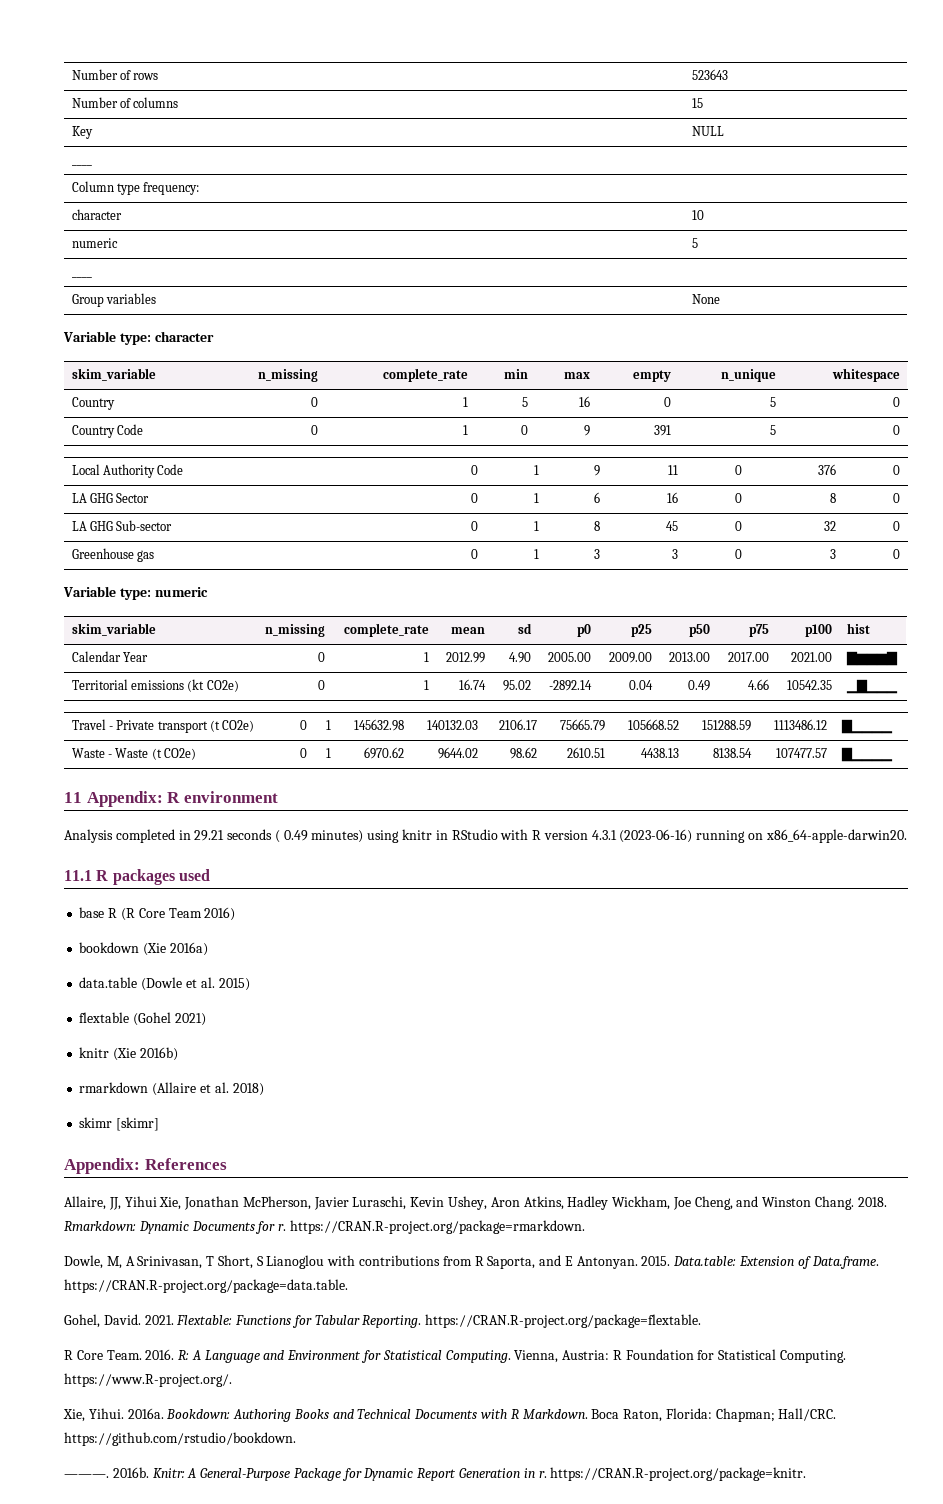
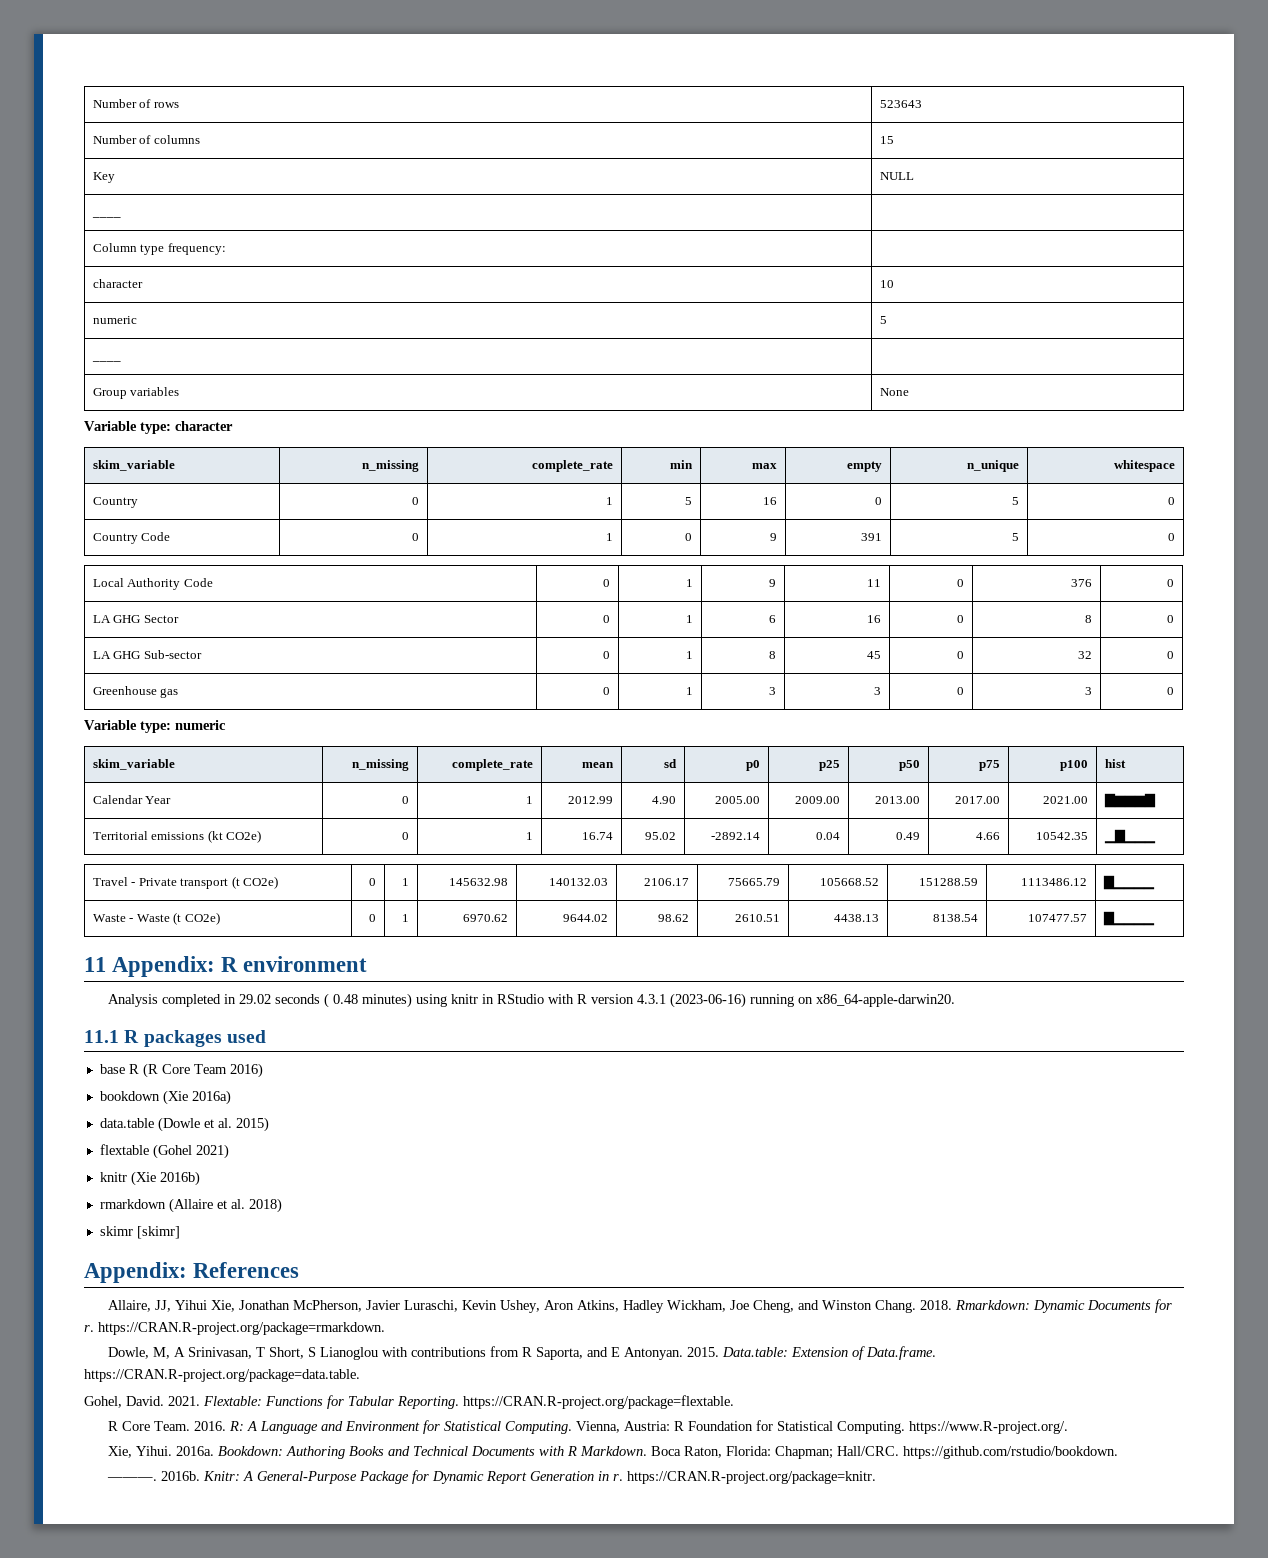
- Analysis completed in 29.21 seconds ( 0.49 minutes) using knitr in RStudio with R version 4.3.1 (2023-06-16) running on x86_64-apple-darwin20.
+ Analysis completed in 29.02 seconds ( 0.48 minutes) using knitr in RStudio with R version 4.3.1 (2023-06-16) running on x86_64-apple-darwin20.

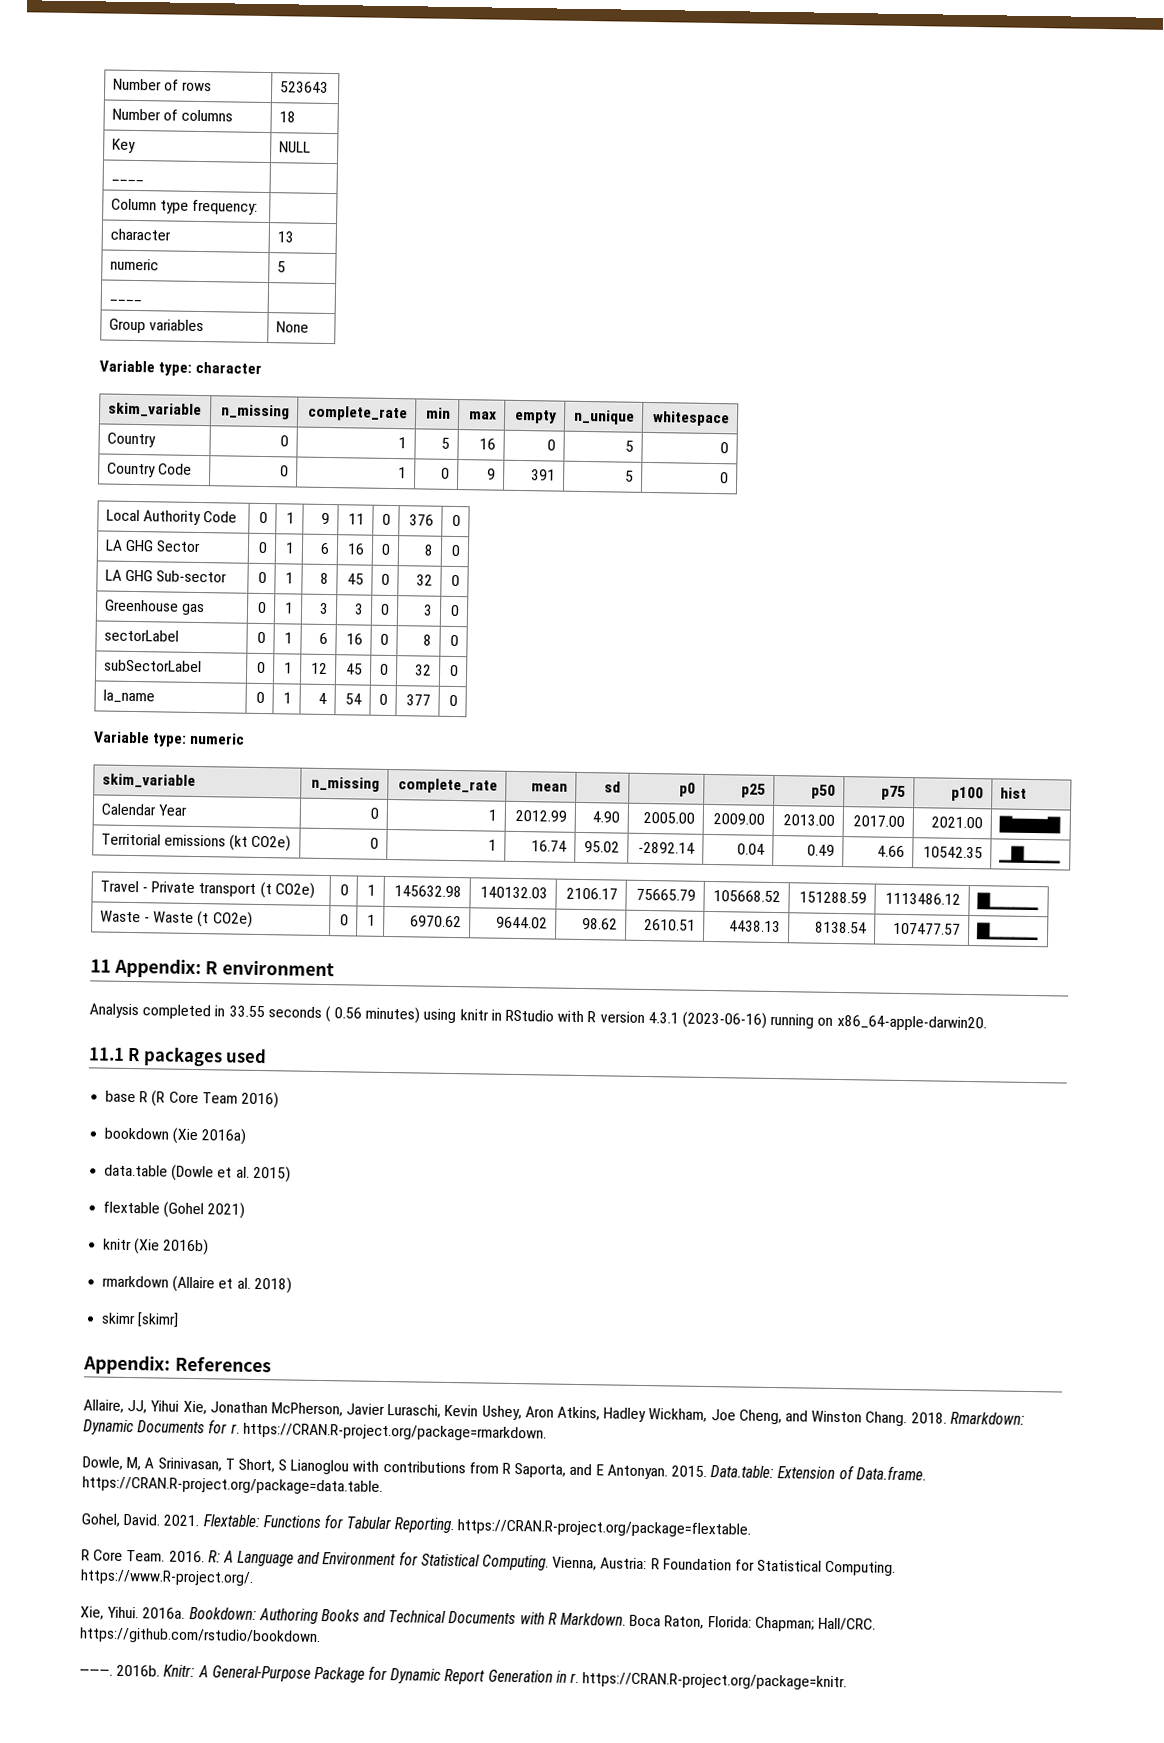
- Number of columns | 15
+ Number of columns | 18
- character | 10
+ character | 13
+ sectorLabel | 0 | 1 | 6 | 16 | 0 | 8 | 0
+ subSectorLabel | 0 | 1 | 12 | 45 | 0 | 32 | 0
+ la_name | 0 | 1 | 4 | 54 | 0 | 377 | 0
- Analysis completed in 29.02 seconds ( 0.48 minutes) using knitr in RStudio with R version 4.3.1 (2023-06-16) running on x86_64-apple-darwin20.
+ Analysis completed in 33.55 seconds ( 0.56 minutes) using knitr in RStudio with R version 4.3.1 (2023-06-16) running on x86_64-apple-darwin20.

